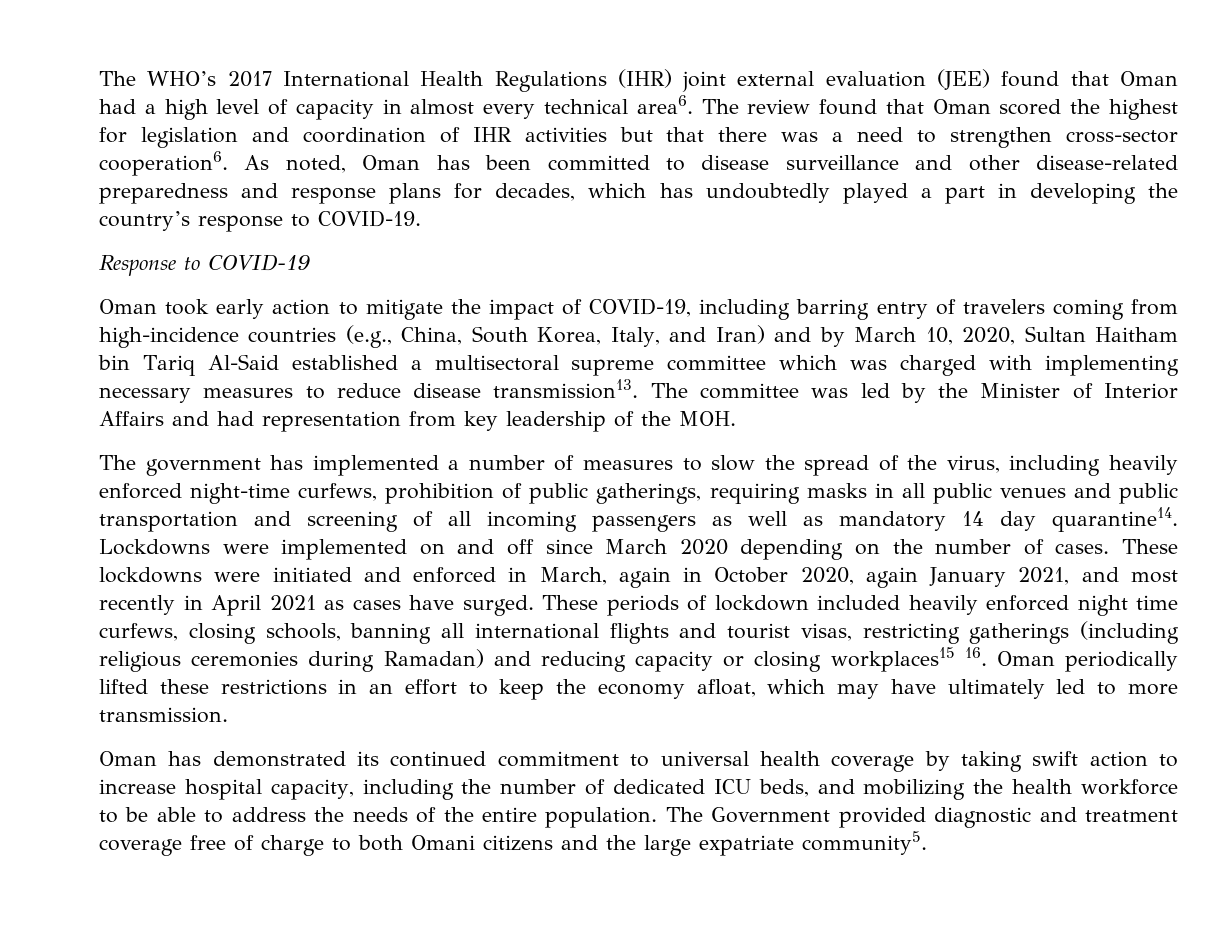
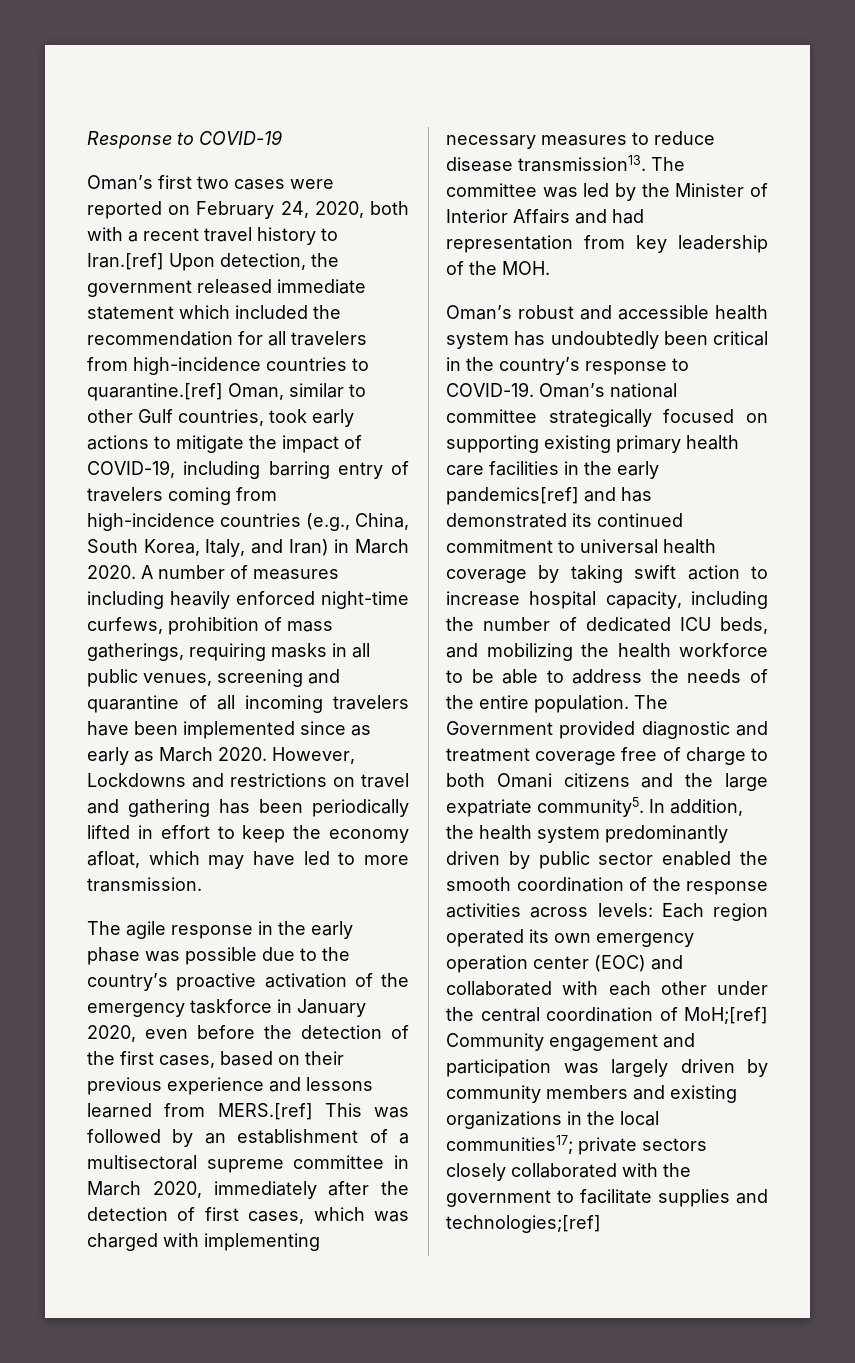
- The WHO’s 2017 International Health Regulations (IHR) joint external evaluation (JEE) found that Oman had a high level of capacity in almost every technical area6. The review found that Oman scored the highest for legislation and coordination of IHR activities but that there was a need to strengthen cross-sector cooperation6. As noted, Oman has been committed to disease surveillance and other disease-related preparedness and response plans for decades, which has undoubtedly played a part in developing the country’s response to COVID-19.
  Response to COVID-19
- Oman took early action to mitigate the impact of COVID-19, including barring entry of travelers coming from high-incidence countries (e.g., China, South Korea, Italy, and Iran) and by March 10, 2020, Sultan Haitham bin Tariq Al-Said established a multisectoral supreme committee which was charged with implementing necessary measures to reduce disease transmission13.
+ Oman’s first two cases were reported on February 24, 2020, both with a recent travel history to Iran.[ref] Upon detection, the government released immediate statement which included the recommendation for all travelers from high-incidence countries to quarantine.[ref] Oman, similar to other Gulf countries, took early actions to mitigate the impact of COVID-19, including barring entry of travelers coming from high-incidence countries (e.g., China, South Korea, Italy, and Iran) in March 2020. A number of measures including heavily enforced night-time curfews, prohibition of mass gatherings, requiring masks in all public venues, screening and quarantine of all incoming travelers have been implemented since as early as March 2020. However, Lockdowns and restrictions on travel and gathering has been periodically lifted in effort to keep the economy afloat, which may have led to more transmission.
+ The agile response in the early phase was possible due to the country’s proactive activation of the emergency taskforce in January 2020, even before the detection of the first cases, based on their previous experience and lessons learned from MERS.[ref] This was followed by an establishment of a multisectoral supreme committee in March 2020, immediately after the detection of first cases, which was charged with implementing necessary measures to reduce disease transmission13.
- The government has implemented a number of measures to slow the spread of the virus, including heavily enforced night-time curfews, prohibition of public gatherings, requiring masks in all public venues and public transportation and screening of all incoming passengers as well as mandatory 14 day quarantine14. Lockdowns were implemented on and off since March 2020 depending on the number of cases. These lockdowns were initiated and enforced in March, again in October 2020, again January 2021, and most recently in April 2021 as cases have surged. These periods of lockdown included heavily enforced night time curfews, closing schools, banning all international flights and tourist visas, restricting gatherings (including religious ceremonies during Ramadan) and reducing capacity or closing workplaces15 16. Oman periodically lifted these restrictions in an effort to keep the economy afloat, which may have ultimately led to more transmission.
- Oman has demonstrated its continued commitment to universal health coverage by taking swift action to increase hospital capacity, including the number of dedicated ICU beds, and mobilizing the health workforce to be able to address the needs of the entire population.
+ Oman’s robust and accessible health system has undoubtedly been critical in the country’s response to COVID-19. Oman’s national committee strategically focused on supporting existing primary health care facilities in the early pandemics[ref] and has demonstrated its continued commitment to universal health coverage by taking swift action to increase hospital capacity, including the number of dedicated ICU beds, and mobilizing the health workforce to be able to address the needs of the entire population.
+ In addition, the health system predominantly driven by public sector enabled the smooth coordination of the response activities across levels: Each region operated its own emergency operation center (EOC) and collaborated with each other under the central coordination of MoH;[ref] Community engagement and participation was largely driven by community members and existing organizations in the local communities17; private sectors closely collaborated with the government to facilitate supplies and technologies;[ref]

